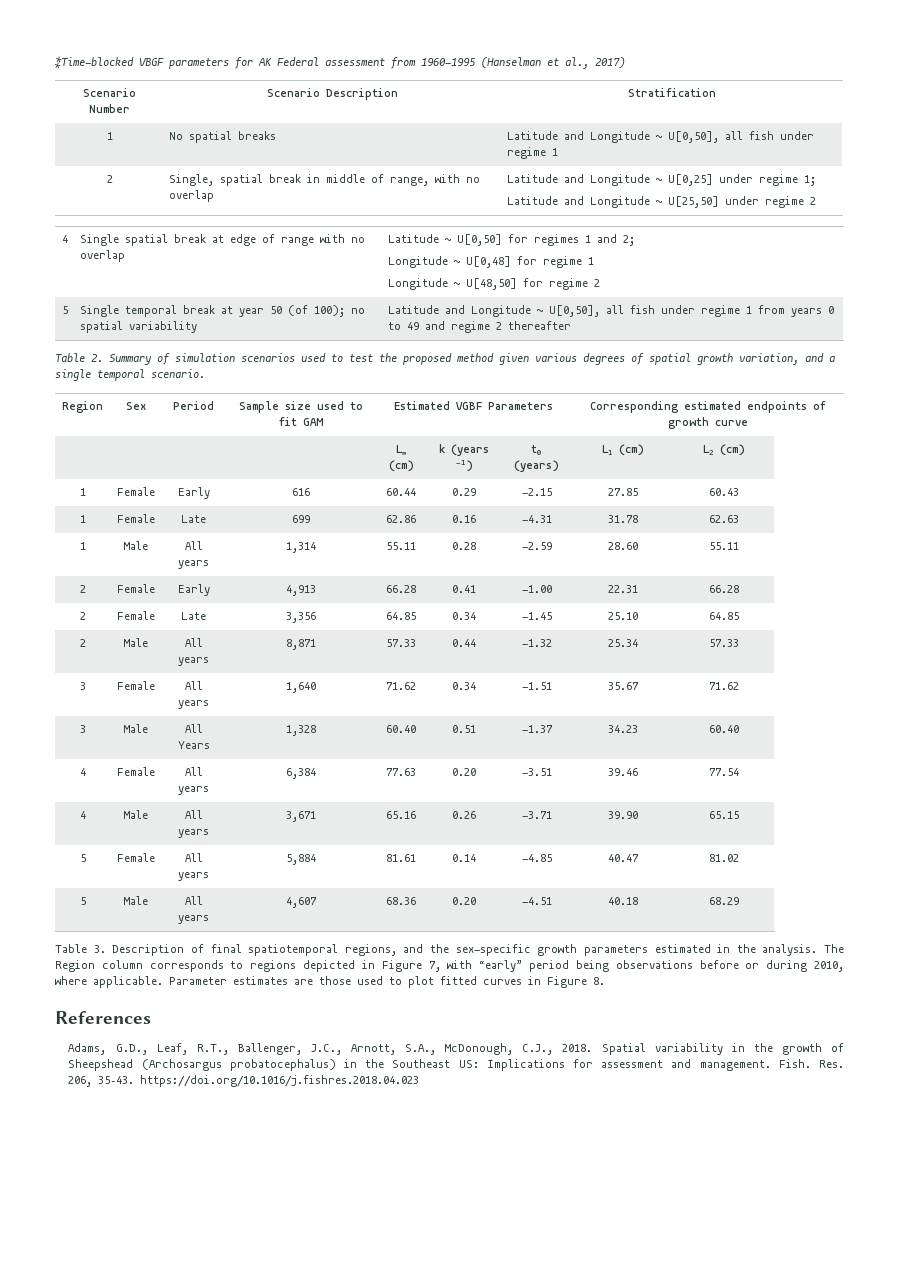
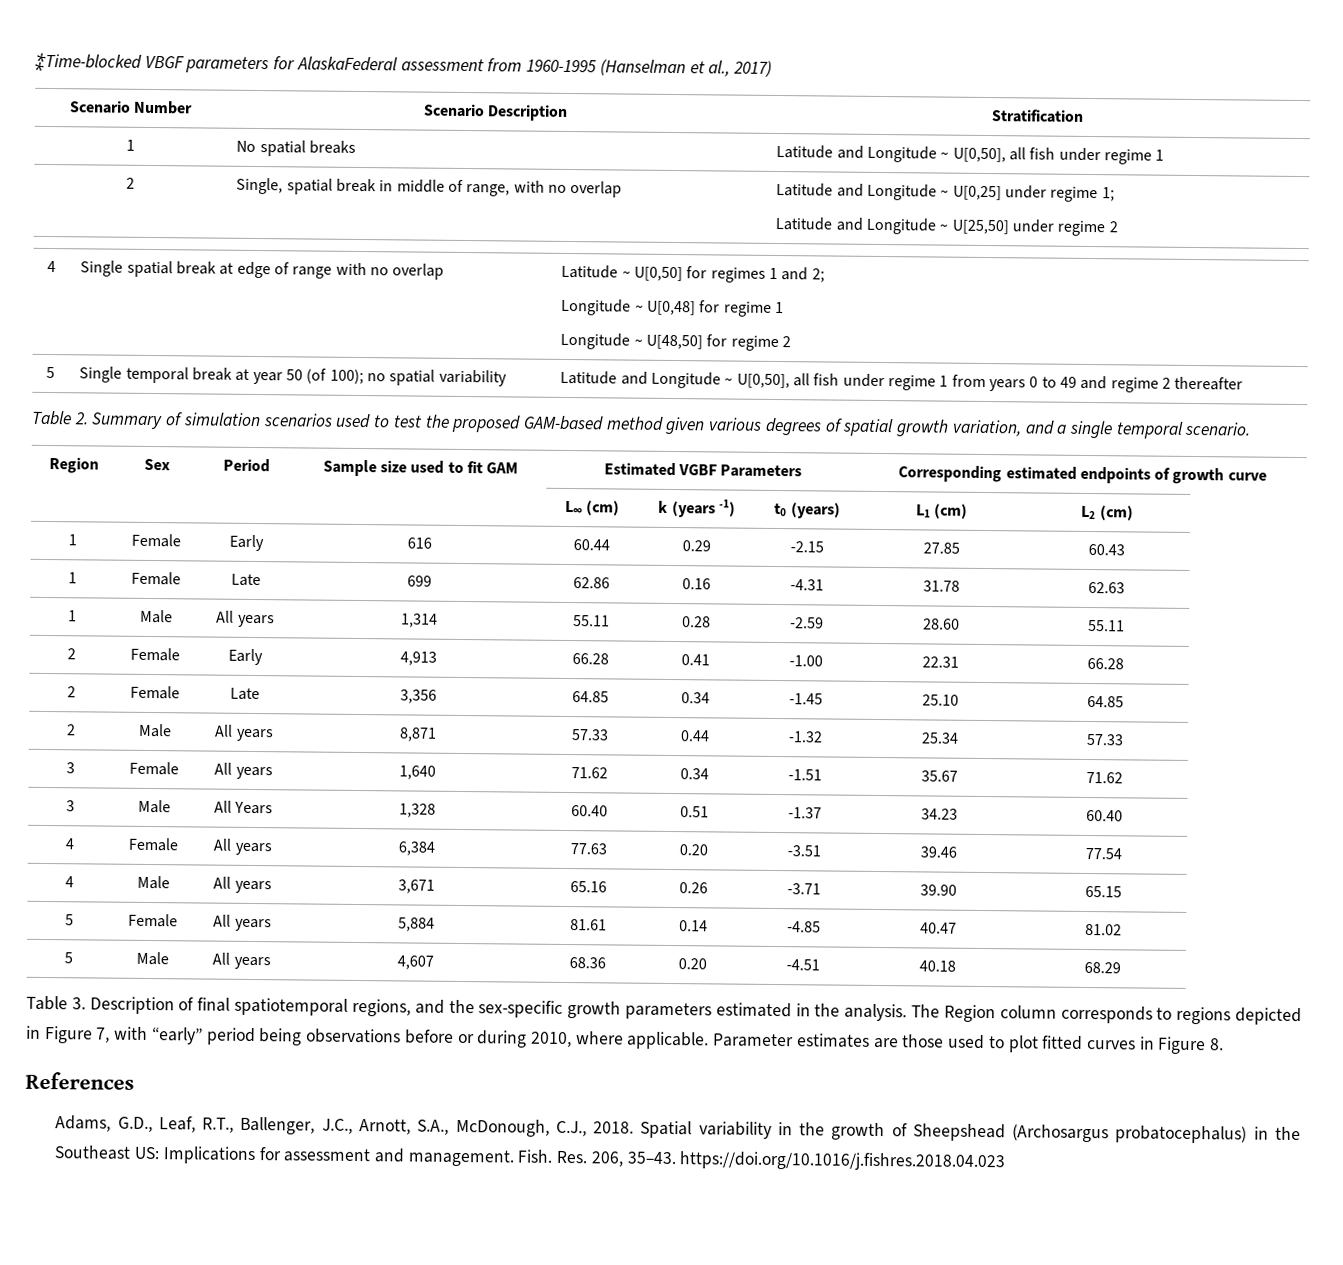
- ⁑Time-blocked VBGF parameters for AK Federal assessment from 1960-1995 (Hanselman et al., 2017)
+ ⁑Time-blocked VBGF parameters for AlaskaFederal assessment from 1960-1995 (Hanselman et al., 2017)
- Table 2. Summary of simulation scenarios used to test the proposed method given various degrees of spatial growth variation, and a single temporal scenario.
+ Table 2. Summary of simulation scenarios used to test the proposed GAM-based method given various degrees of spatial growth variation, and a single temporal scenario.

